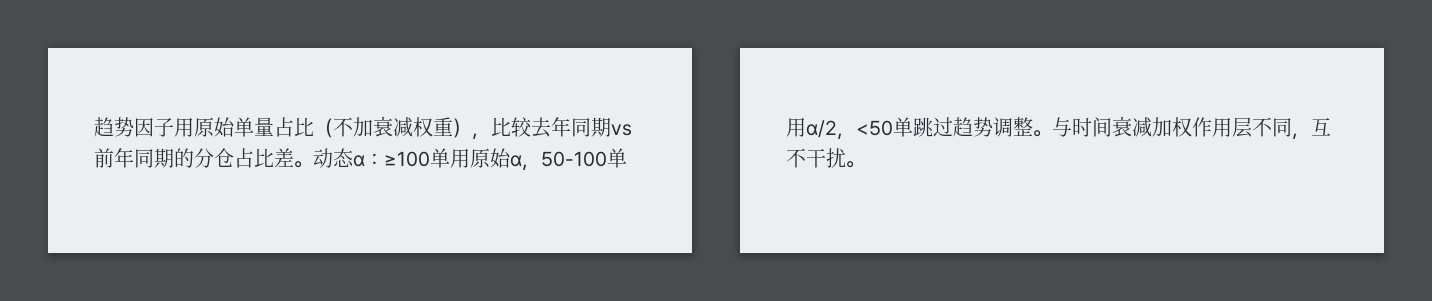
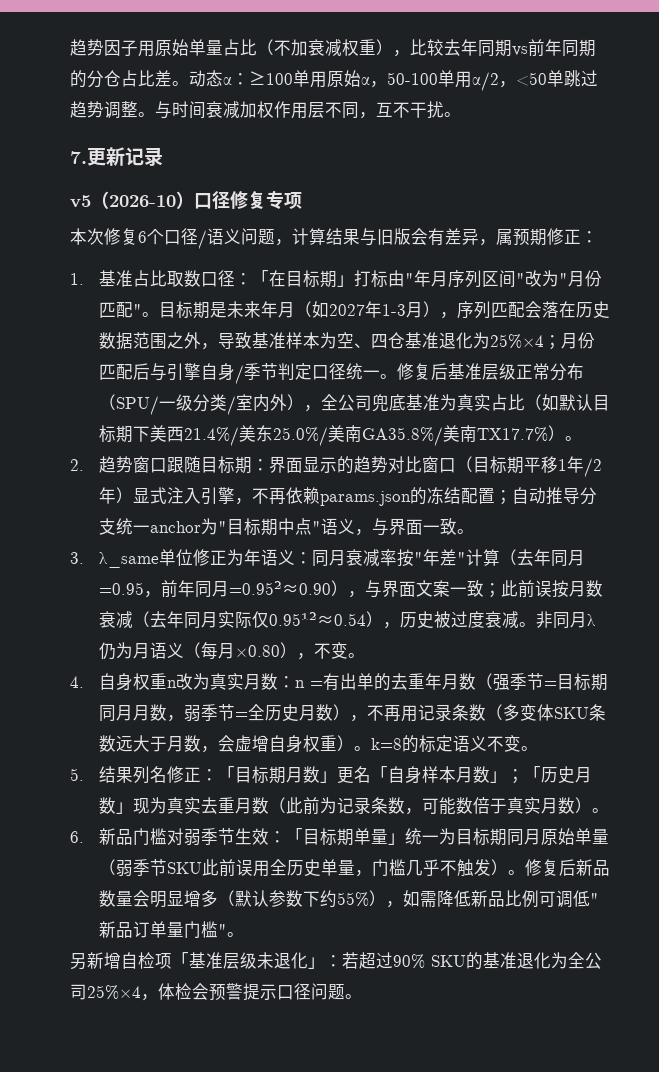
+ 7.更新记录
+ v5（2026-10）口径修复专项
+ 本次修复6个口径/语义问题，计算结果与旧版会有差异，属预期修正：
+ 1.基准占比取数口径：「在目标期」打标由"年月序列区间"改为"月份匹配"。目标期是未来年月（如2027年1-3月），序列匹配会落在历史数据范围之外，导致基准样本为空、四仓基准退化为25%×4；月份匹配后与引擎自身/季节判定口径统一。修复后基准层级正常分布（SPU/一级分类/室内外），全公司兜底基准为真实占比（如默认目标期下美西21.4%/美东25.0%/美南GA35.8%/美南TX17.7%）。
+ 2.趋势窗口跟随目标期：界面显示的趋势对比窗口（目标期平移1年/2年）显式注入引擎，不再依赖params.json的冻结配置；自动推导分支统一anchor为"目标期中点"语义，与界面一致。
+ 3. λ_same单位修正为年语义：同月衰减率按"年差"计算（去年同月=0.95，前年同月=0.95²≈0.90），与界面文案一致；此前误按月数衰减（去年同月实际仅0.95¹²≈0.54），历史被过度衰减。非同月λ仍为月语义（每月×0.80），不变。
+ 4.自身权重n改为真实月数：n =有出单的去重年月数（强季节=目标期同月月数，弱季节=全历史月数），不再用记录条数（多变体SKU条数远大于月数，会虚增自身权重）。k=8的标定语义不变。
+ 5.结果列名修正：「目标期月数」更名「自身样本月数」；「历史月数」现为真实去重月数（此前为记录条数，可能数倍于真实月数）。
+ 6.新品门槛对弱季节生效：「目标期单量」统一为目标期同月原始单量（弱季节SKU此前误用全历史单量，门槛几乎不触发）。修复后新品数量会明显增多（默认参数下约55%），如需降低新品比例可调低"新品订单量门槛"。
+ 另新增自检项「基准层级未退化」：若超过90% SKU的基准退化为全公司25%×4，体检会预警提示口径问题。

